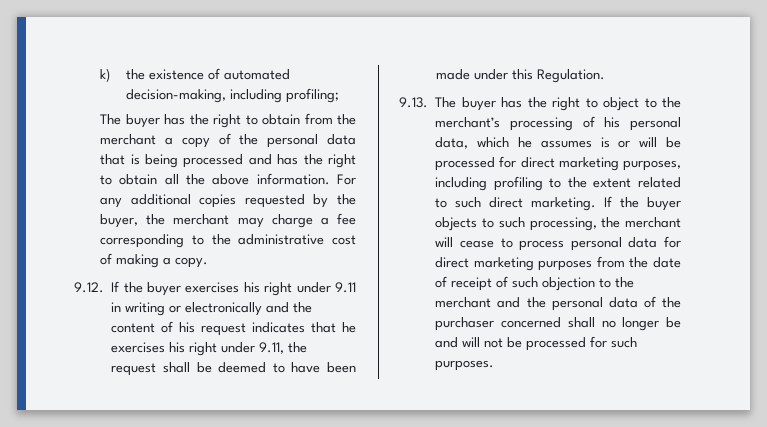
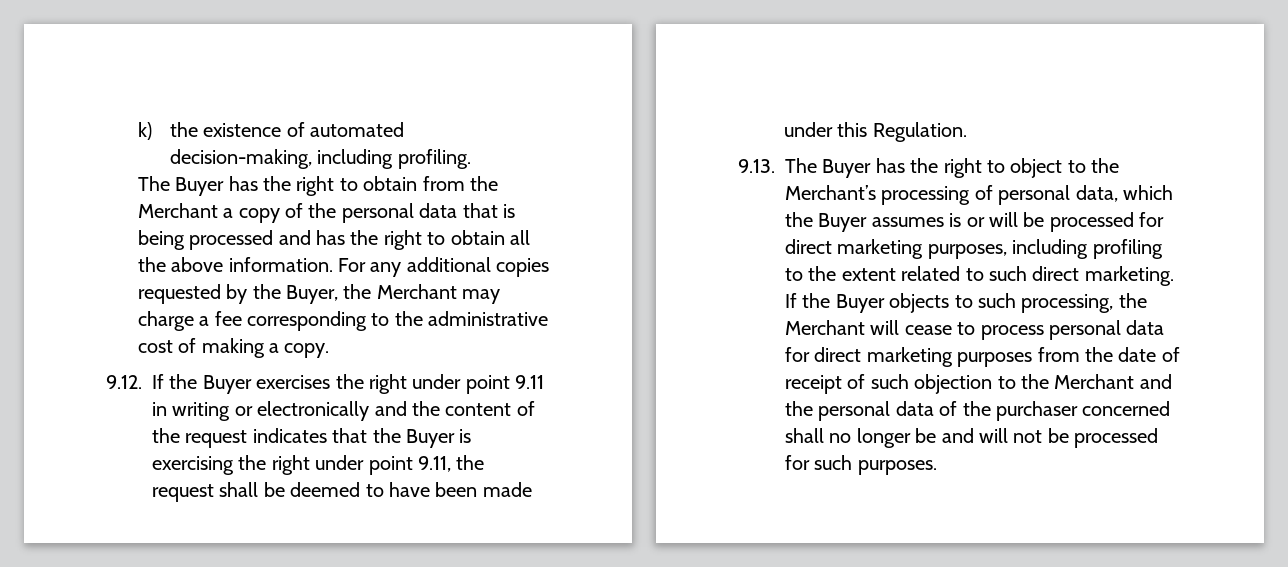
- k) the existence of automated decision-making, including profiling;
- The buyer has the right to obtain from the merchant a copy of the personal data that is being processed and has the right to obtain all the above information.
+ k) the existence of automated decision-making, including profiling.
+ The Buyer has the right to obtain from the Merchant a copy of the personal data that is being processed and has the right to obtain all the above information.
- For any additional copies requested by the buyer, the merchant may charge a fee corresponding to the administrative cost of making a copy.
+ For any additional copies requested by the Buyer, the Merchant may charge a fee corresponding to the administrative cost of making a copy.
- 9.12. If the buyer exercises his right under 9.11 in writing or electronically and the content of his request indicates that he exercises his right under 9.11, the request shall be deemed to have been made under this Regulation.
+ 9.12. If the Buyer exercises the right under point 9.11 in writing or electronically and the content of the request indicates that the Buyer is exercising the right under point 9.11, the request shall be deemed to have been made under this Regulation.
- 9.13. The buyer has the right to object to the merchant’s processing of his personal data, which he assumes is or will be processed for direct marketing purposes, including profiling to the extent related to such direct marketing.
+ 9.13. The Buyer has the right to object to the Merchant’s processing of personal data, which the Buyer assumes is or will be processed for direct marketing purposes, including profiling to the extent related to such direct marketing.
- If the buyer objects to such processing, the merchant will cease to process personal data for direct marketing purposes from the date of receipt of such objection to the merchant and the personal data of the purchaser concerned shall no longer be and will not be processed for such purposes.
+ If the Buyer objects to such processing, the Merchant will cease to process personal data for direct marketing purposes from the date of receipt of such objection to the Merchant and the personal data of the purchaser concerned shall no longer be and will not be processed for such purposes.

